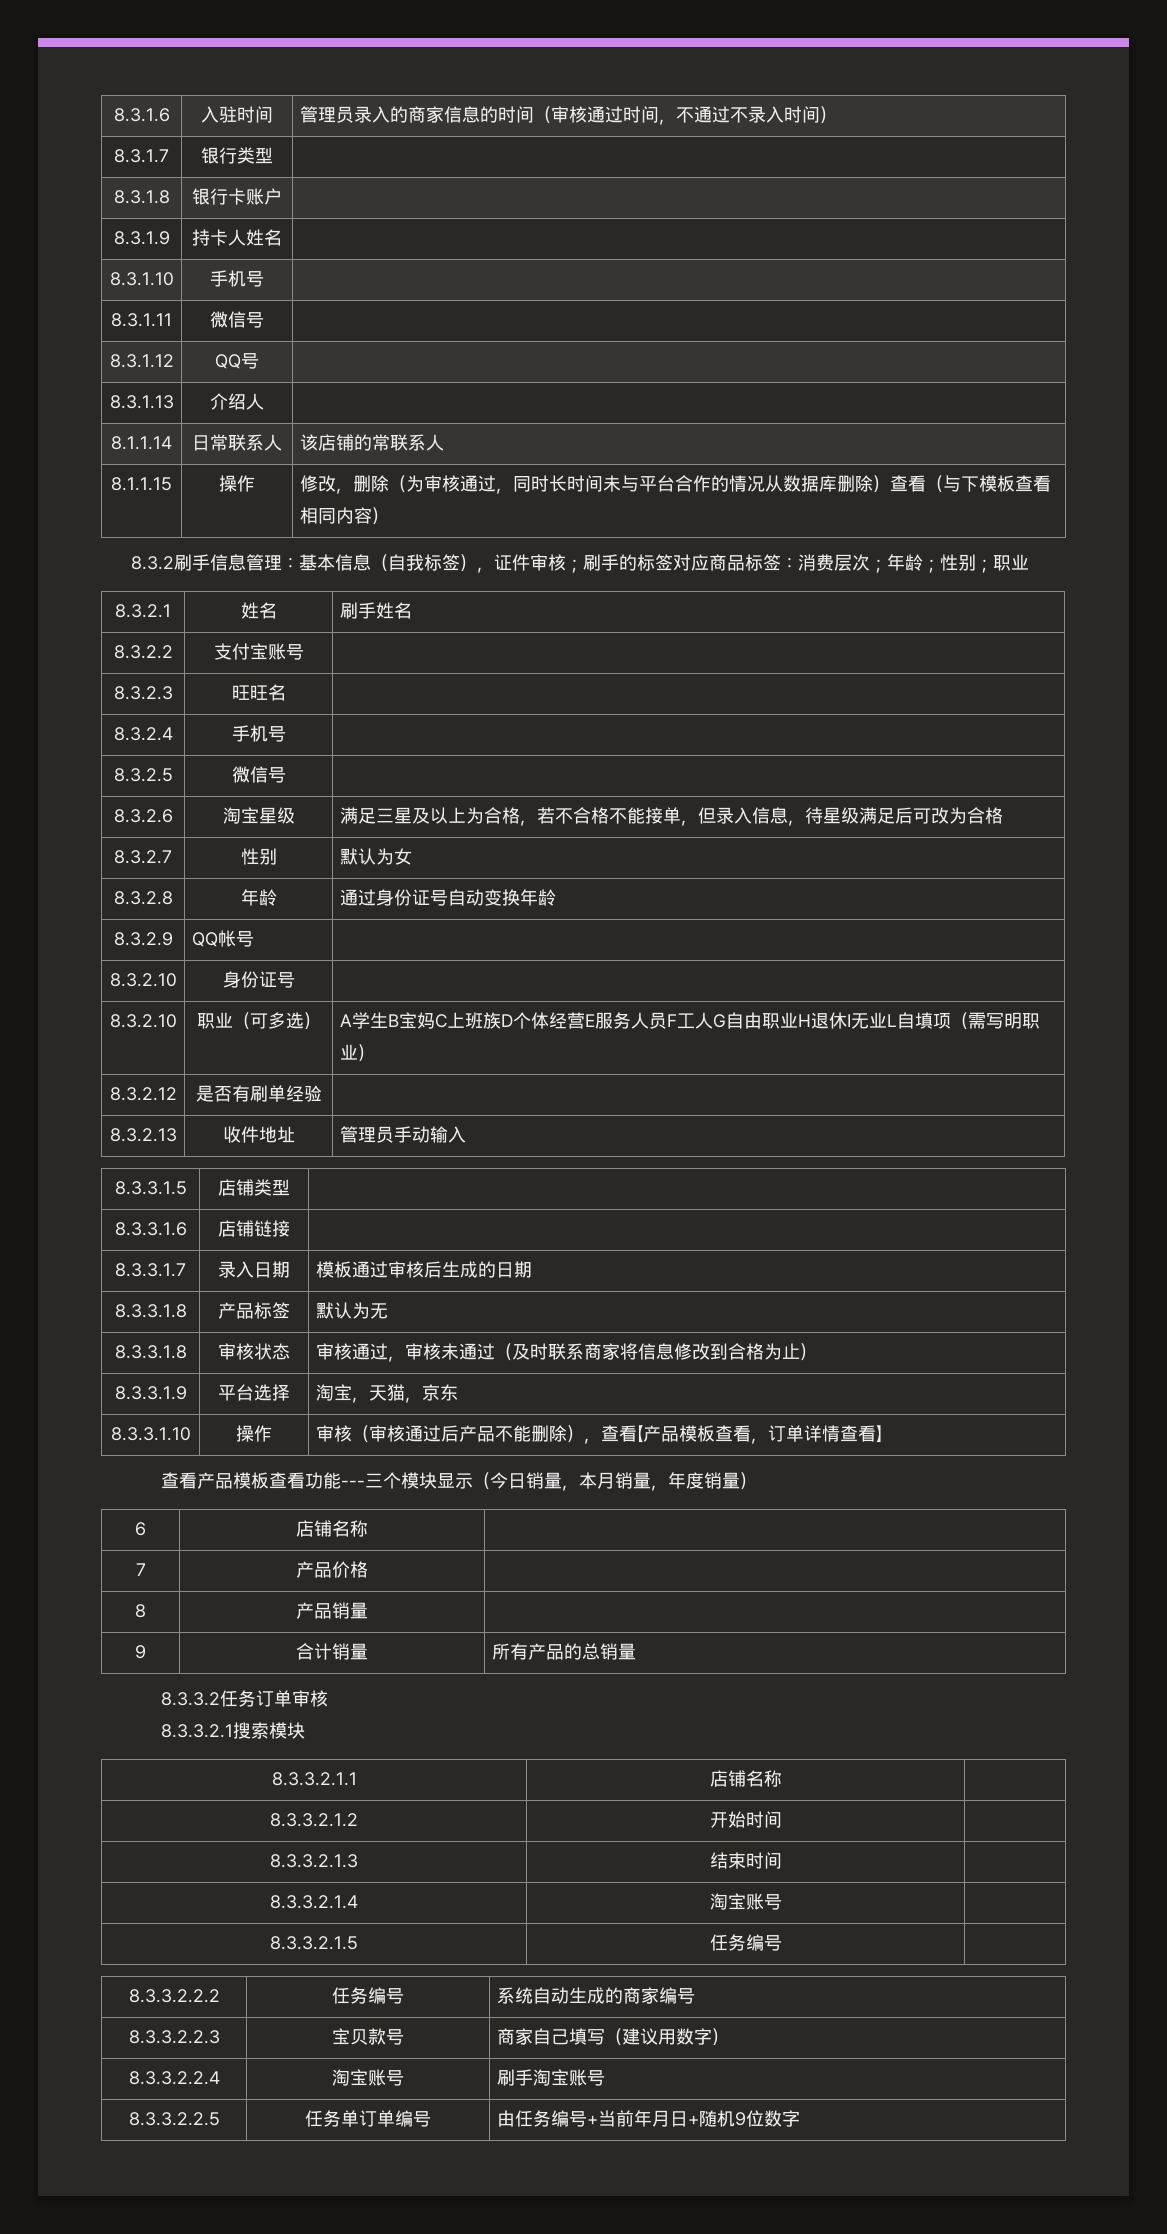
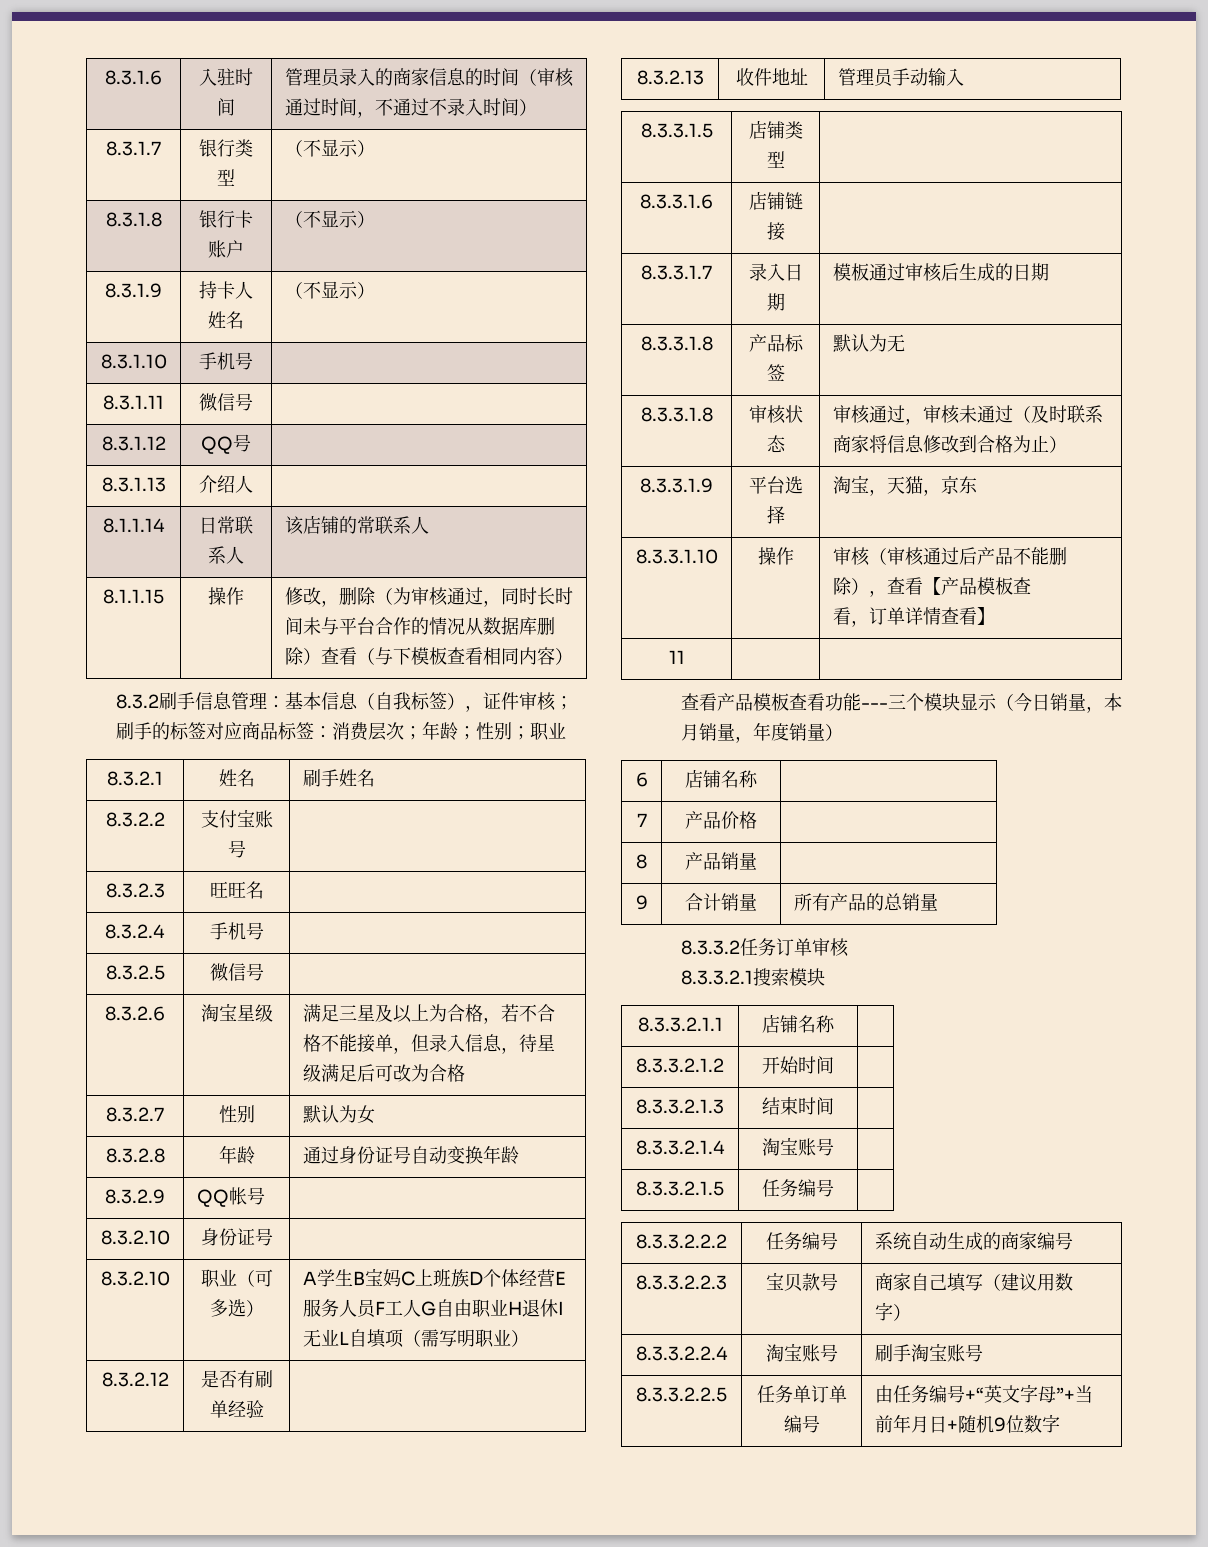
- 8.3.1.7 | 银行类型 |
+ 8.3.1.7 | 银行类型 | （不显示）
- 8.3.1.8 | 银行卡账户 |
+ 8.3.1.8 | 银行卡账户 | （不显示）
- 8.3.1.9 | 持卡人姓名 |
+ 8.3.1.9 | 持卡人姓名 | （不显示）
- 8.3.3.1.10 | 操作 | 审核（审核通过后产品不能删除），查看【产品模板查看，订单详情查看】
+ 8.3.3.1.10 | 操作 | 审核（审核通过后产品不能删除），查看【产品模板查
+ 看，订单详情查看】
+ 11 | |
- 8.3.3.2.2.5 | 任务单订单编号 | 由任务编号+当前年月日+随机9位数字
+ 8.3.3.2.2.5 | 任务单订单编号 | 由任务编号+“英文字母”+当前年月日+随机9位数字

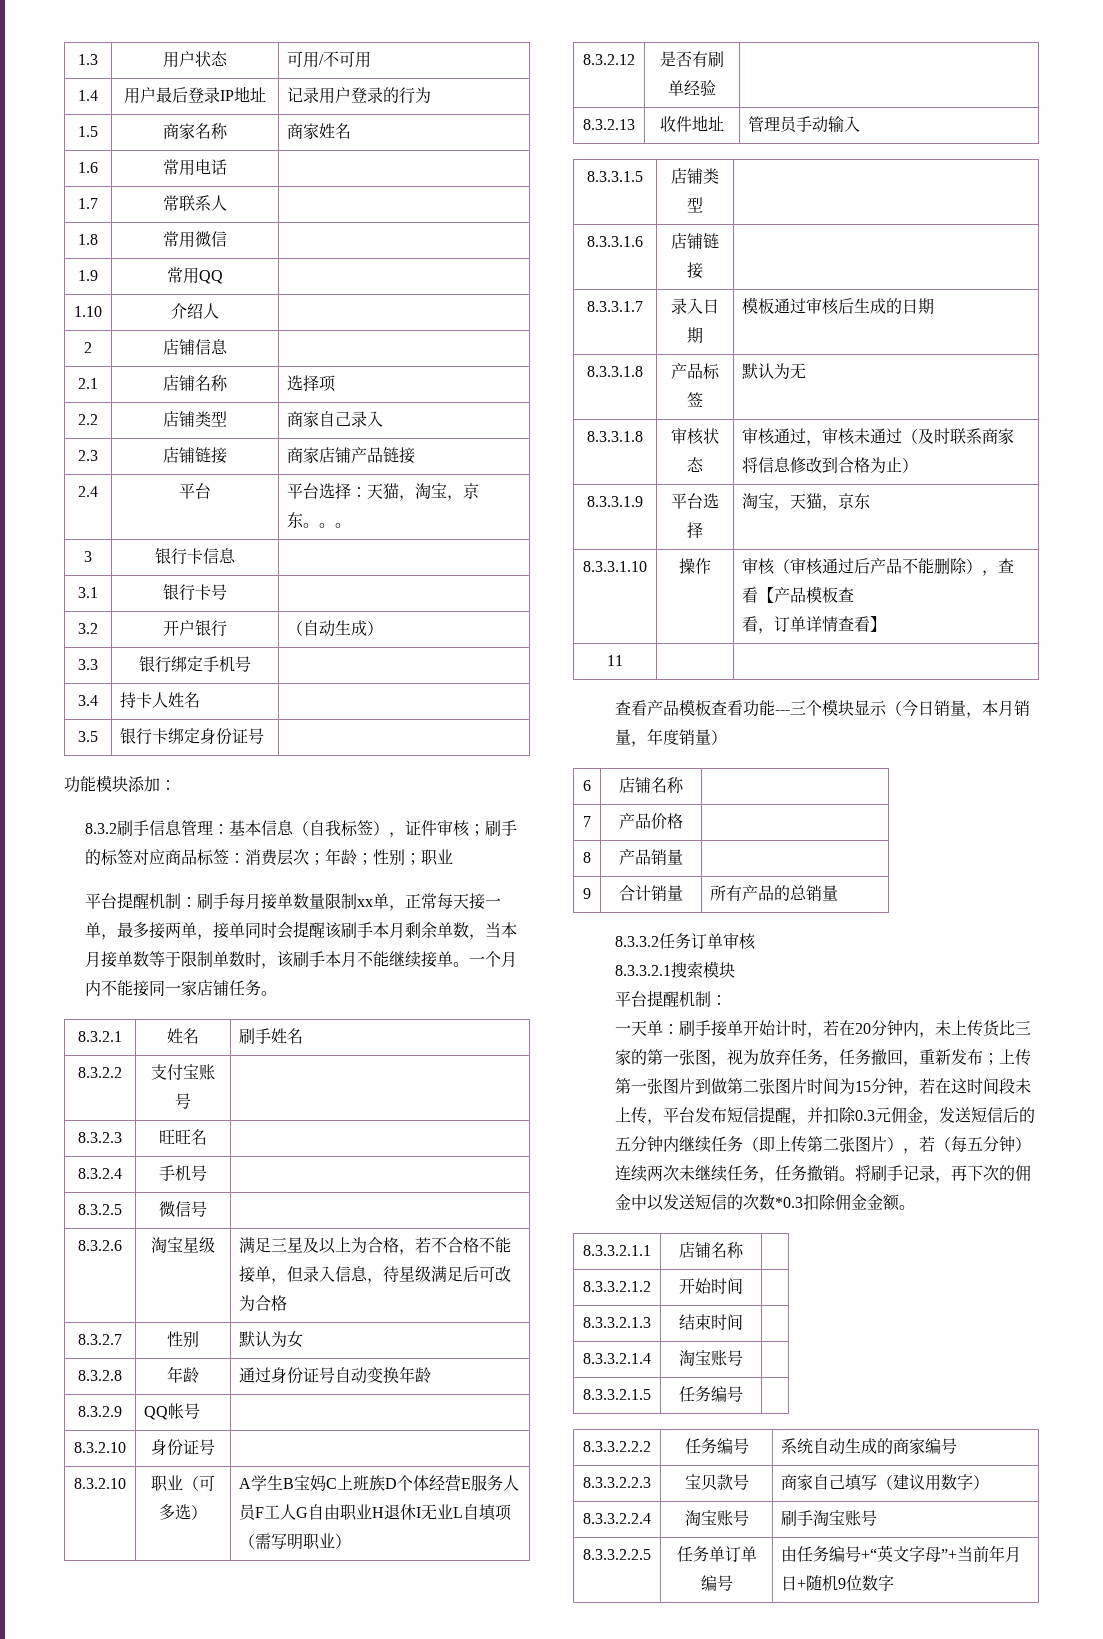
- 8.3.1.6 | 入驻时间 | 管理员录入的商家信息的时间（审核通过时间，不通过不录入时间）
- 8.3.1.7 | 银行类型 | （不显示）
- 8.3.1.8 | 银行卡账户 | （不显示）
- 8.3.1.9 | 持卡人姓名 | （不显示）
- 8.3.1.10 | 手机号 |
- 8.3.1.11 | 微信号 |
- 8.3.1.12 | QQ号 |
- 8.3.1.13 | 介绍人 |
- 8.1.1.14 | 日常联系人 | 该店铺的常联系人
- 8.1.1.15 | 操作 | 修改，删除（为审核通过，同时长时间未与平台合作的情况从数据库删除）查看（与下模板查看相同内容）
+ 1.3 | 用户状态 | 可用/不可用
+ 1.4 | 用户最后登录IP地址 | 记录用户登录的行为
+ 1.5 | 商家名称 | 商家姓名
+ 1.6 | 常用电话 |
+ 1.7 | 常联系人 |
+ 1.8 | 常用微信 |
+ 1.9 | 常用QQ |
+ 1.10 | 介绍人 |
+ 2 | 店铺信息 |
+ 2.1 | 店铺名称 | 选择项
+ 2.2 | 店铺类型 | 商家自己录入
+ 2.3 | 店铺链接 | 商家店铺产品链接
+ 2.4 | 平台 | 平台选择：天猫，淘宝，京东。。。
+ 3 | 银行卡信息 |
+ 3.1 | 银行卡号 |
+ 3.2 | 开户银行 | （自动生成）
+ 3.3 | 银行绑定手机号 |
+ 3.4 | 持卡人姓名 |
+ 3.5 | 银行卡绑定身份证号 |
+ 功能模块添加：
+ 平台提醒机制：刷手每月接单数量限制xx单，正常每天接一单，最多接两单，接单同时会提醒该刷手本月剩余单数，当本月接单数等于限制单数时，该刷手本月不能继续接单。一个月内不能接同一家店铺任务。
  8.3.3.2.1搜索模块
+ 平台提醒机制：
+ 一天单：刷手接单开始计时，若在20分钟内，未上传货比三家的第一张图，视为放弃任务，任务撤回，重新发布；上传第一张图片到做第二张图片时间为15分钟，若在这时间段未上传，平台发布短信提醒，并扣除0.3元佣金，发送短信后的五分钟内继续任务（即上传第二张图片），若（每五分钟）连续两次未继续任务，任务撤销。将刷手记录，再下次的佣金中以发送短信的次数*0.3扣除佣金金额。

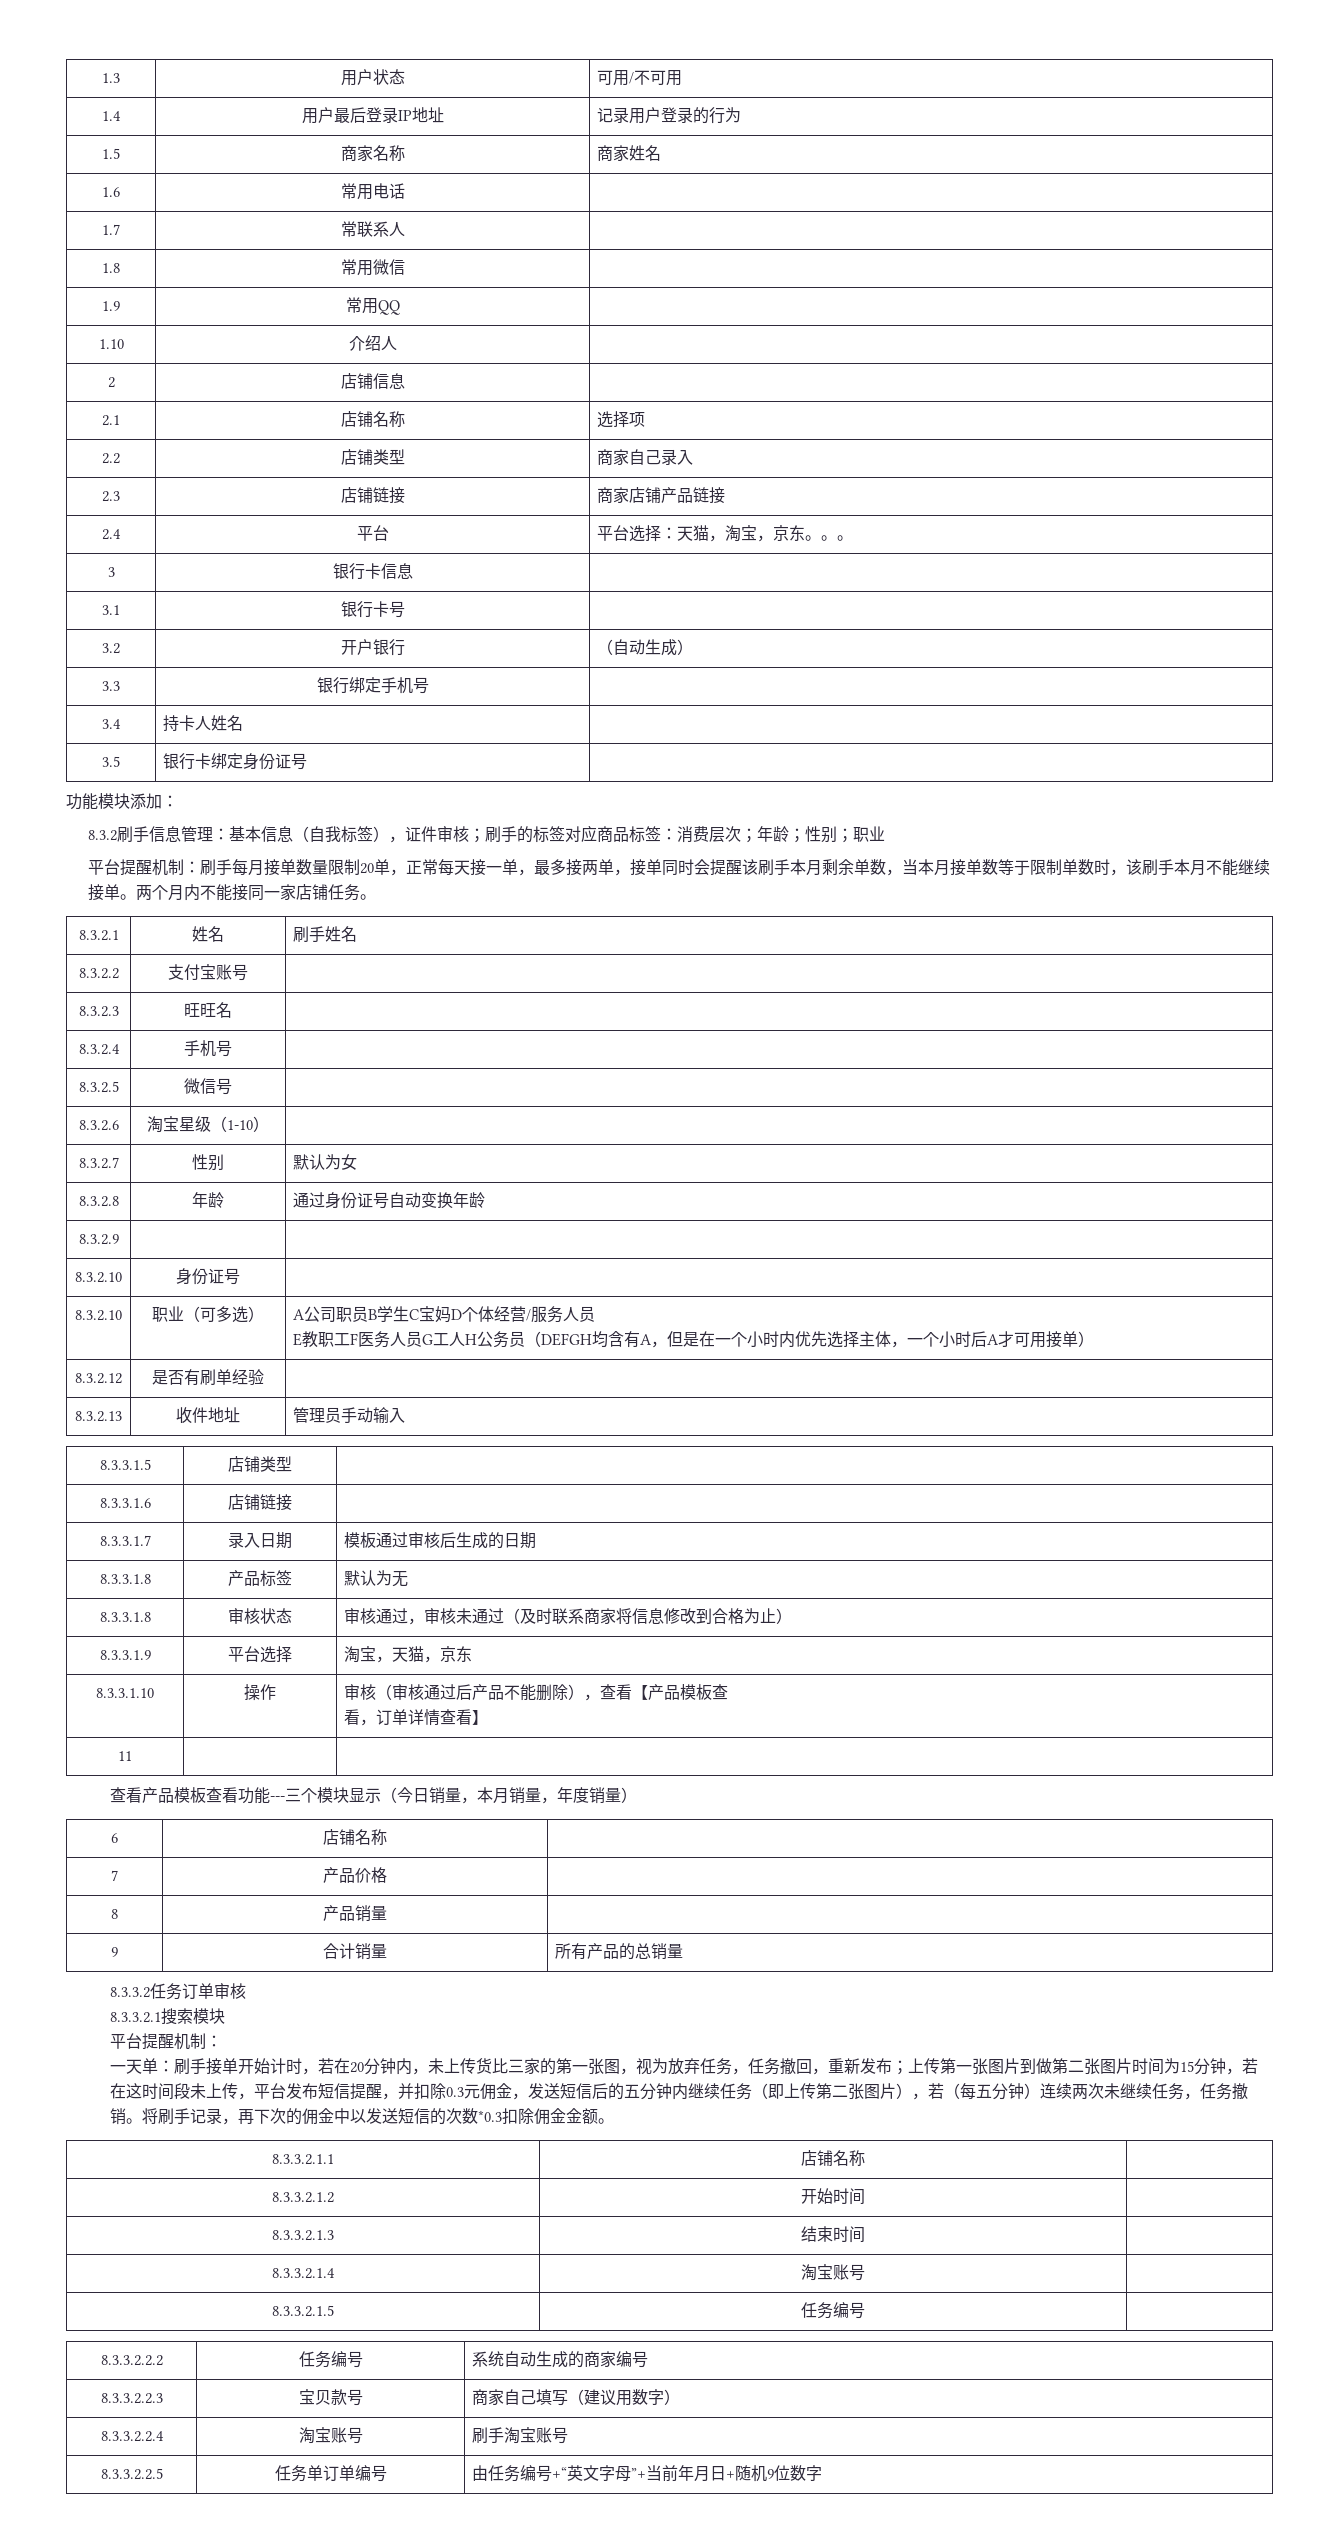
- 平台提醒机制：刷手每月接单数量限制xx单，正常每天接一单，最多接两单，接单同时会提醒该刷手本月剩余单数，当本月接单数等于限制单数时，该刷手本月不能继续接单。
+ 平台提醒机制：刷手每月接单数量限制20单，正常每天接一单，最多接两单，接单同时会提醒该刷手本月剩余单数，当本月接单数等于限制单数时，该刷手本月不能继续接单。
- 一个月内不能接同一家店铺任务。
+ 两个月内不能接同一家店铺任务。
- 8.3.2.6 | 淘宝星级 | 满足三星及以上为合格，若不合格不能接单，但录入信息，待星级满足后可改为合格
+ 8.3.2.6 | 淘宝星级（1-10） |
- 8.3.2.9 | QQ帐号 |
+ 8.3.2.9 | |
- A学生B宝妈C上班族D个体经营E服务人员F工人G自由职业H退休I无业L自填项（需写明职业）
+ A公司职员B学生C宝妈D个体经营/服务人员
+ E教职工F医务人员G工人H公务员（DEFGH均含有A，但是在一个小时内优先选择主体，一个小时后A才可用接单）

